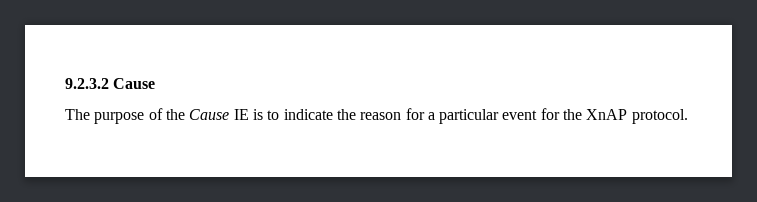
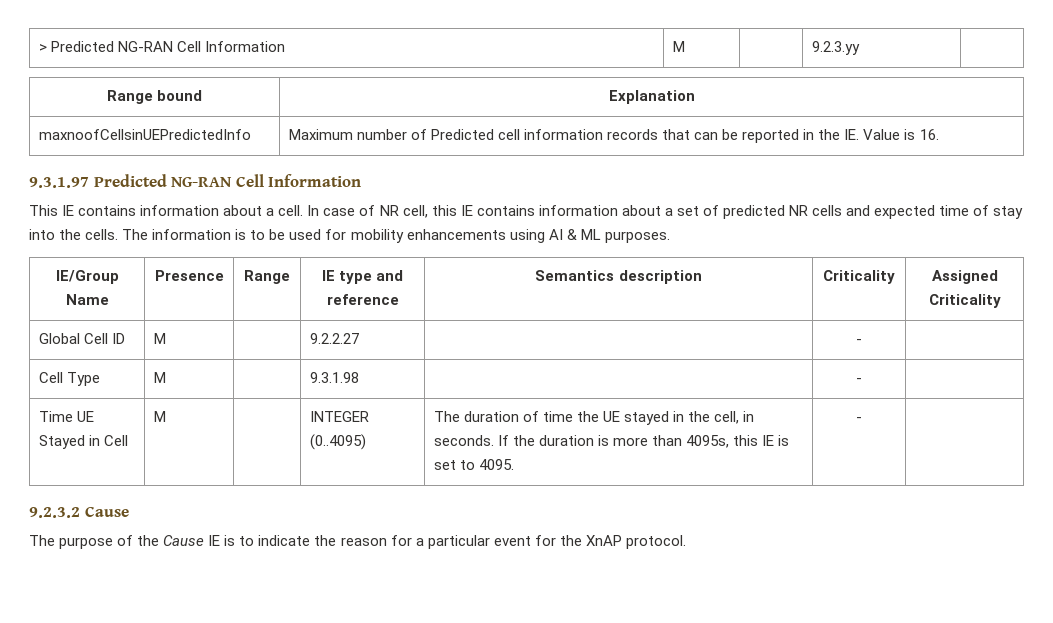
+ > Predicted NG-RAN Cell Information | M | | 9.2.3.yy |
+ Range bound | Explanation
+ maxnoofCellsinUEPredictedInfo | Maximum number of Predicted cell information records that can be reported in the IE. Value is 16.
+ 9.3.1.97 Predicted NG-RAN Cell Information
+ This IE contains information about a cell. In case of NR cell, this IE contains information about a set of predicted NR cells and expected time of stay into the cells. The information is to be used for mobility enhancements using AI & ML purposes.
+ IE/Group Name | Presence | Range | IE type and reference | Semantics description | Criticality | Assigned Criticality
+ Global Cell ID | M | | 9.2.2.27 | | - |
+ Cell Type | M | | 9.3.1.98 | | - |
+ Time UE Stayed in Cell | M | | INTEGER (0..4095) | The duration of time the UE stayed in the cell, in seconds. If the duration is more than 4095s, this IE is set to 4095. | - |

